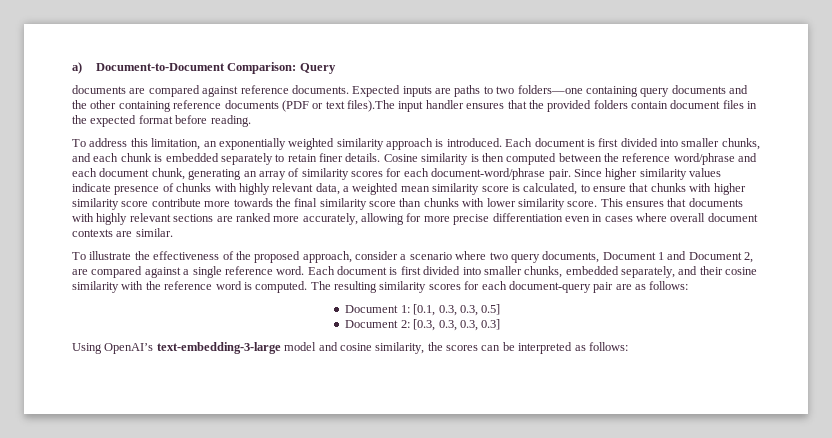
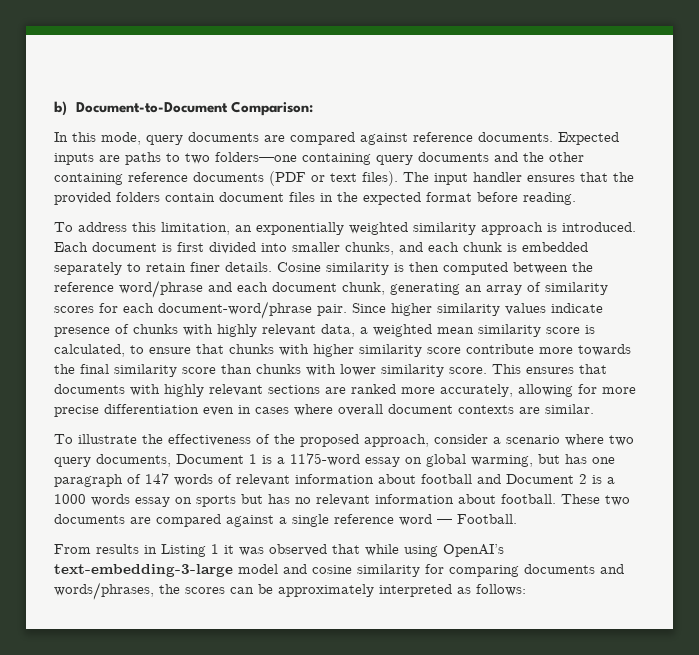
- a) Document-to-Document Comparison: Query
- documents are compared against reference documents.
+ b) Document-to-Document Comparison:
+ In this mode, query documents are compared against reference documents.
- Expected inputs are paths to two folders—one containing query documents and the other containing reference documents (PDF or text files).The input handler ensures that the provided folders contain document files in the expected format before reading.
+ Expected inputs are paths to two folders—one containing query documents and the other containing reference documents (PDF or text files). The input handler ensures that the provided folders contain document files in the expected format before reading.
- To illustrate the effectiveness of the proposed approach, consider a scenario where two query documents, Document 1 and Document 2, are compared against a single reference word. Each document is first divided into smaller chunks, embedded separately, and their cosine similarity with the reference word is computed. The resulting similarity scores for each document-query pair are as follows:
- Document 1: [0.1, 0.3, 0.3, 0.5]
- Document 2: [0.3, 0.3, 0.3, 0.3]
- Using OpenAI’s text-embedding-3-large model and cosine similarity, the scores can be interpreted as follows:
+ To illustrate the effectiveness of the proposed approach, consider a scenario where two query documents, Document 1 is a 1175-word essay on global warming, but has one paragraph of 147 words of relevant information about football and Document 2 is a 1000 words essay on sports but has no relevant information about football. These two documents are compared against a single reference word — Football.
+ From results in Listing 1 it was observed that while using OpenAI’s text-embedding-3-large model and cosine similarity for comparing documents and words/phrases, the scores can be approximately interpreted as follows:

